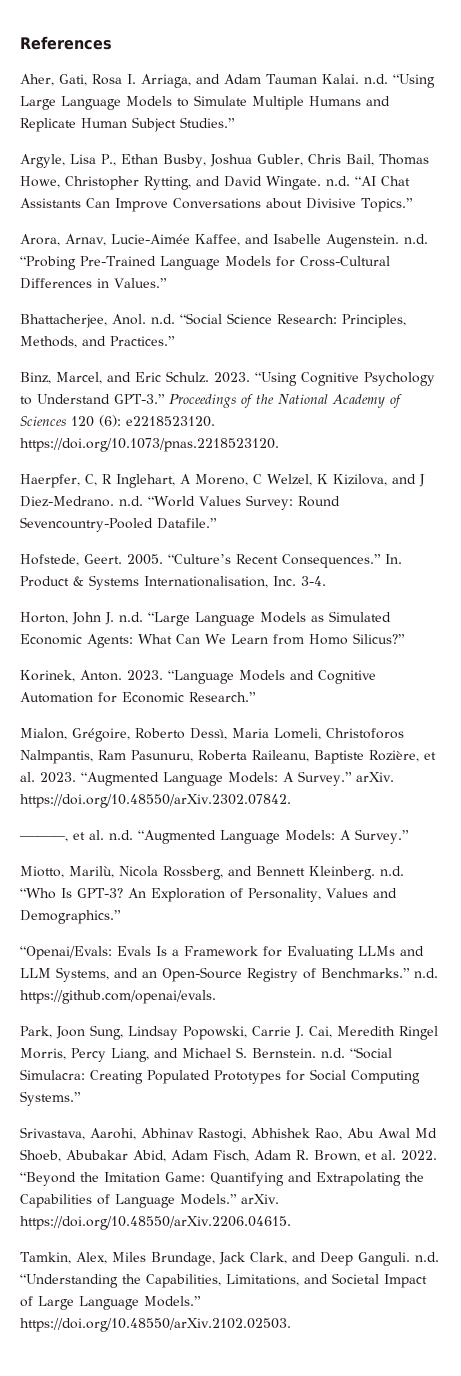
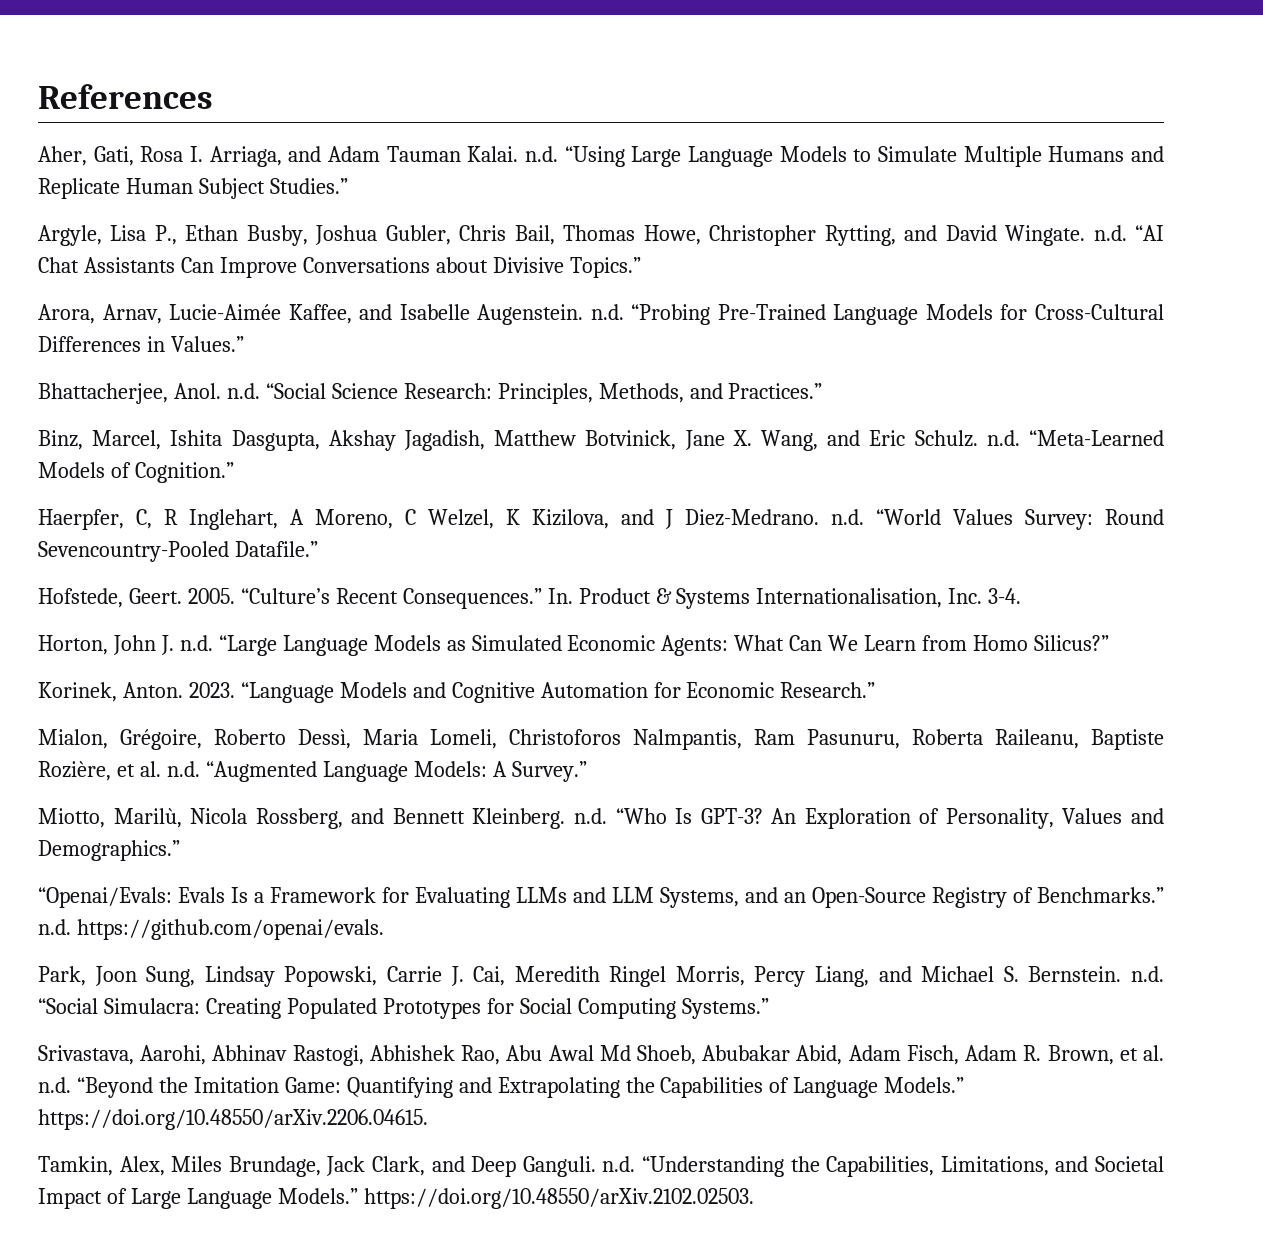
- Binz, Marcel, and Eric Schulz. 2023. “Using Cognitive Psychology to Understand GPT-3.” Proceedings of the National Academy of Sciences 120 (6): e2218523120. https://doi.org/10.1073/pnas.2218523120.
+ Binz, Marcel, Ishita Dasgupta, Akshay Jagadish, Matthew Botvinick, Jane X. Wang, and Eric Schulz. n.d. “Meta-Learned Models of Cognition.”
- Mialon, Grégoire, Roberto Dessì, Maria Lomeli, Christoforos Nalmpantis, Ram Pasunuru, Roberta Raileanu, Baptiste Rozière, et al. 2023. “Augmented Language Models: A Survey.” arXiv. https://doi.org/10.48550/arXiv.2302.07842.
- ———, et al. n.d. “Augmented Language Models: A Survey.”
+ Mialon, Grégoire, Roberto Dessì, Maria Lomeli, Christoforos Nalmpantis, Ram Pasunuru, Roberta Raileanu, Baptiste Rozière, et al. n.d. “Augmented Language Models: A Survey.”
- Srivastava, Aarohi, Abhinav Rastogi, Abhishek Rao, Abu Awal Md Shoeb, Abubakar Abid, Adam Fisch, Adam R. Brown, et al. 2022. “Beyond the Imitation Game: Quantifying and Extrapolating the Capabilities of Language Models.” arXiv. https://doi.org/10.48550/arXiv.2206.04615.
+ Srivastava, Aarohi, Abhinav Rastogi, Abhishek Rao, Abu Awal Md Shoeb, Abubakar Abid, Adam Fisch, Adam R. Brown, et al. n.d. “Beyond the Imitation Game: Quantifying and Extrapolating the Capabilities of Language Models.” https://doi.org/10.48550/arXiv.2206.04615.

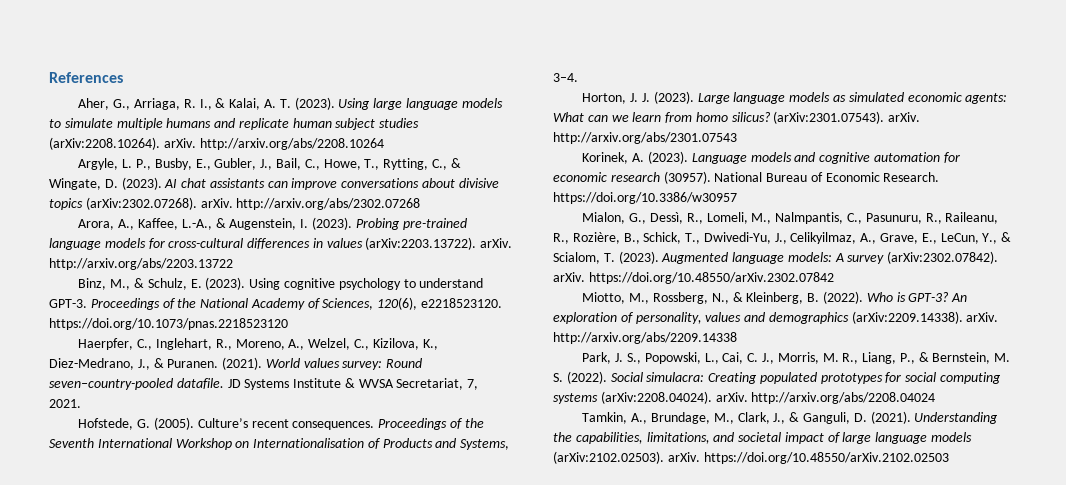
- Aher, Gati, Rosa I. Arriaga, and Adam Tauman Kalai. n.d. “Using Large Language Models to Simulate Multiple Humans and Replicate Human Subject Studies.”
- Argyle, Lisa P., Ethan Busby, Joshua Gubler, Chris Bail, Thomas Howe, Christopher Rytting, and David Wingate. n.d. “AI Chat Assistants Can Improve Conversations about Divisive Topics.”
- Arora, Arnav, Lucie-Aimée Kaffee, and Isabelle Augenstein. n.d. “Probing Pre-Trained Language Models for Cross-Cultural Differences in Values.”
- Bhattacherjee, Anol. n.d. “Social Science Research: Principles, Methods, and Practices.”
- Binz, Marcel, Ishita Dasgupta, Akshay Jagadish, Matthew Botvinick, Jane X. Wang, and Eric Schulz. n.d. “Meta-Learned Models of Cognition.”
- Haerpfer, C, R Inglehart, A Moreno, C Welzel, K Kizilova, and J Diez-Medrano. n.d. “World Values Survey: Round Sevencountry-Pooled Datafile.”
- Hofstede, Geert. 2005. “Culture’s Recent Consequences.” In. Product & Systems Internationalisation, Inc. 3-4.
- Horton, John J. n.d. “Large Language Models as Simulated Economic Agents: What Can We Learn from Homo Silicus?”
- Korinek, Anton. 2023. “Language Models and Cognitive Automation for Economic Research.”
- Mialon, Grégoire, Roberto Dessì, Maria Lomeli, Christoforos Nalmpantis, Ram Pasunuru, Roberta Raileanu, Baptiste Rozière, et al. n.d. “Augmented Language Models: A Survey.”
- Miotto, Marilù, Nicola Rossberg, and Bennett Kleinberg. n.d. “Who Is GPT-3? An Exploration of Personality, Values and Demographics.”
- “Openai/Evals: Evals Is a Framework for Evaluating LLMs and LLM Systems, and an Open-Source Registry of Benchmarks.” n.d. https://github.com/openai/evals.
- Park, Joon Sung, Lindsay Popowski, Carrie J. Cai, Meredith Ringel Morris, Percy Liang, and Michael S. Bernstein. n.d. “Social Simulacra: Creating Populated Prototypes for Social Computing Systems.”
- Srivastava, Aarohi, Abhinav Rastogi, Abhishek Rao, Abu Awal Md Shoeb, Abubakar Abid, Adam Fisch, Adam R. Brown, et al. n.d. “Beyond the Imitation Game: Quantifying and Extrapolating the Capabilities of Language Models.” https://doi.org/10.48550/arXiv.2206.04615.
- Tamkin, Alex, Miles Brundage, Jack Clark, and Deep Ganguli. n.d. “Understanding the Capabilities, Limitations, and Societal Impact of Large Language Models.” https://doi.org/10.48550/arXiv.2102.02503.
+ Aher, G., Arriaga, R. I., & Kalai, A. T. (2023). Using large language models to simulate multiple humans and replicate human subject studies (arXiv:2208.10264). arXiv. http://arxiv.org/abs/2208.10264
+ Argyle, L. P., Busby, E., Gubler, J., Bail, C., Howe, T., Rytting, C., & Wingate, D. (2023). AI chat assistants can improve conversations about divisive topics (arXiv:2302.07268). arXiv. http://arxiv.org/abs/2302.07268
+ Arora, A., Kaffee, L.-A., & Augenstein, I. (2023). Probing pre-trained language models for cross-cultural differences in values (arXiv:2203.13722). arXiv. http://arxiv.org/abs/2203.13722
+ Binz, M., & Schulz, E. (2023). Using cognitive psychology to understand GPT-3. Proceedings of the National Academy of Sciences, 120(6), e2218523120. https://doi.org/10.1073/pnas.2218523120
+ Haerpfer, C., Inglehart, R., Moreno, A., Welzel, C., Kizilova, K., Diez-Medrano, J., & Puranen. (2021). World values survey: Round seven–country-pooled datafile. JD Systems Institute & WVSA Secretariat, 7, 2021.
+ Hofstede, G. (2005). Culture’s recent consequences. Proceedings of the Seventh International Workshop on Internationalisation of Products and Systems, 3–4.
+ Horton, J. J. (2023). Large language models as simulated economic agents: What can we learn from homo silicus? (arXiv:2301.07543). arXiv. http://arxiv.org/abs/2301.07543
+ Korinek, A. (2023). Language models and cognitive automation for economic research (30957). National Bureau of Economic Research. https://doi.org/10.3386/w30957
+ Mialon, G., Dessì, R., Lomeli, M., Nalmpantis, C., Pasunuru, R., Raileanu, R., Rozière, B., Schick, T., Dwivedi-Yu, J., Celikyilmaz, A., Grave, E., LeCun, Y., & Scialom, T. (2023). Augmented language models: A survey (arXiv:2302.07842). arXiv. https://doi.org/10.48550/arXiv.2302.07842
+ Miotto, M., Rossberg, N., & Kleinberg, B. (2022). Who is GPT-3? An exploration of personality, values and demographics (arXiv:2209.14338). arXiv. http://arxiv.org/abs/2209.14338
+ Park, J. S., Popowski, L., Cai, C. J., Morris, M. R., Liang, P., & Bernstein, M. S. (2022). Social simulacra: Creating populated prototypes for social computing systems (arXiv:2208.04024). arXiv. http://arxiv.org/abs/2208.04024
+ Tamkin, A., Brundage, M., Clark, J., & Ganguli, D. (2021). Understanding the capabilities, limitations, and societal impact of large language models (arXiv:2102.02503). arXiv. https://doi.org/10.48550/arXiv.2102.02503

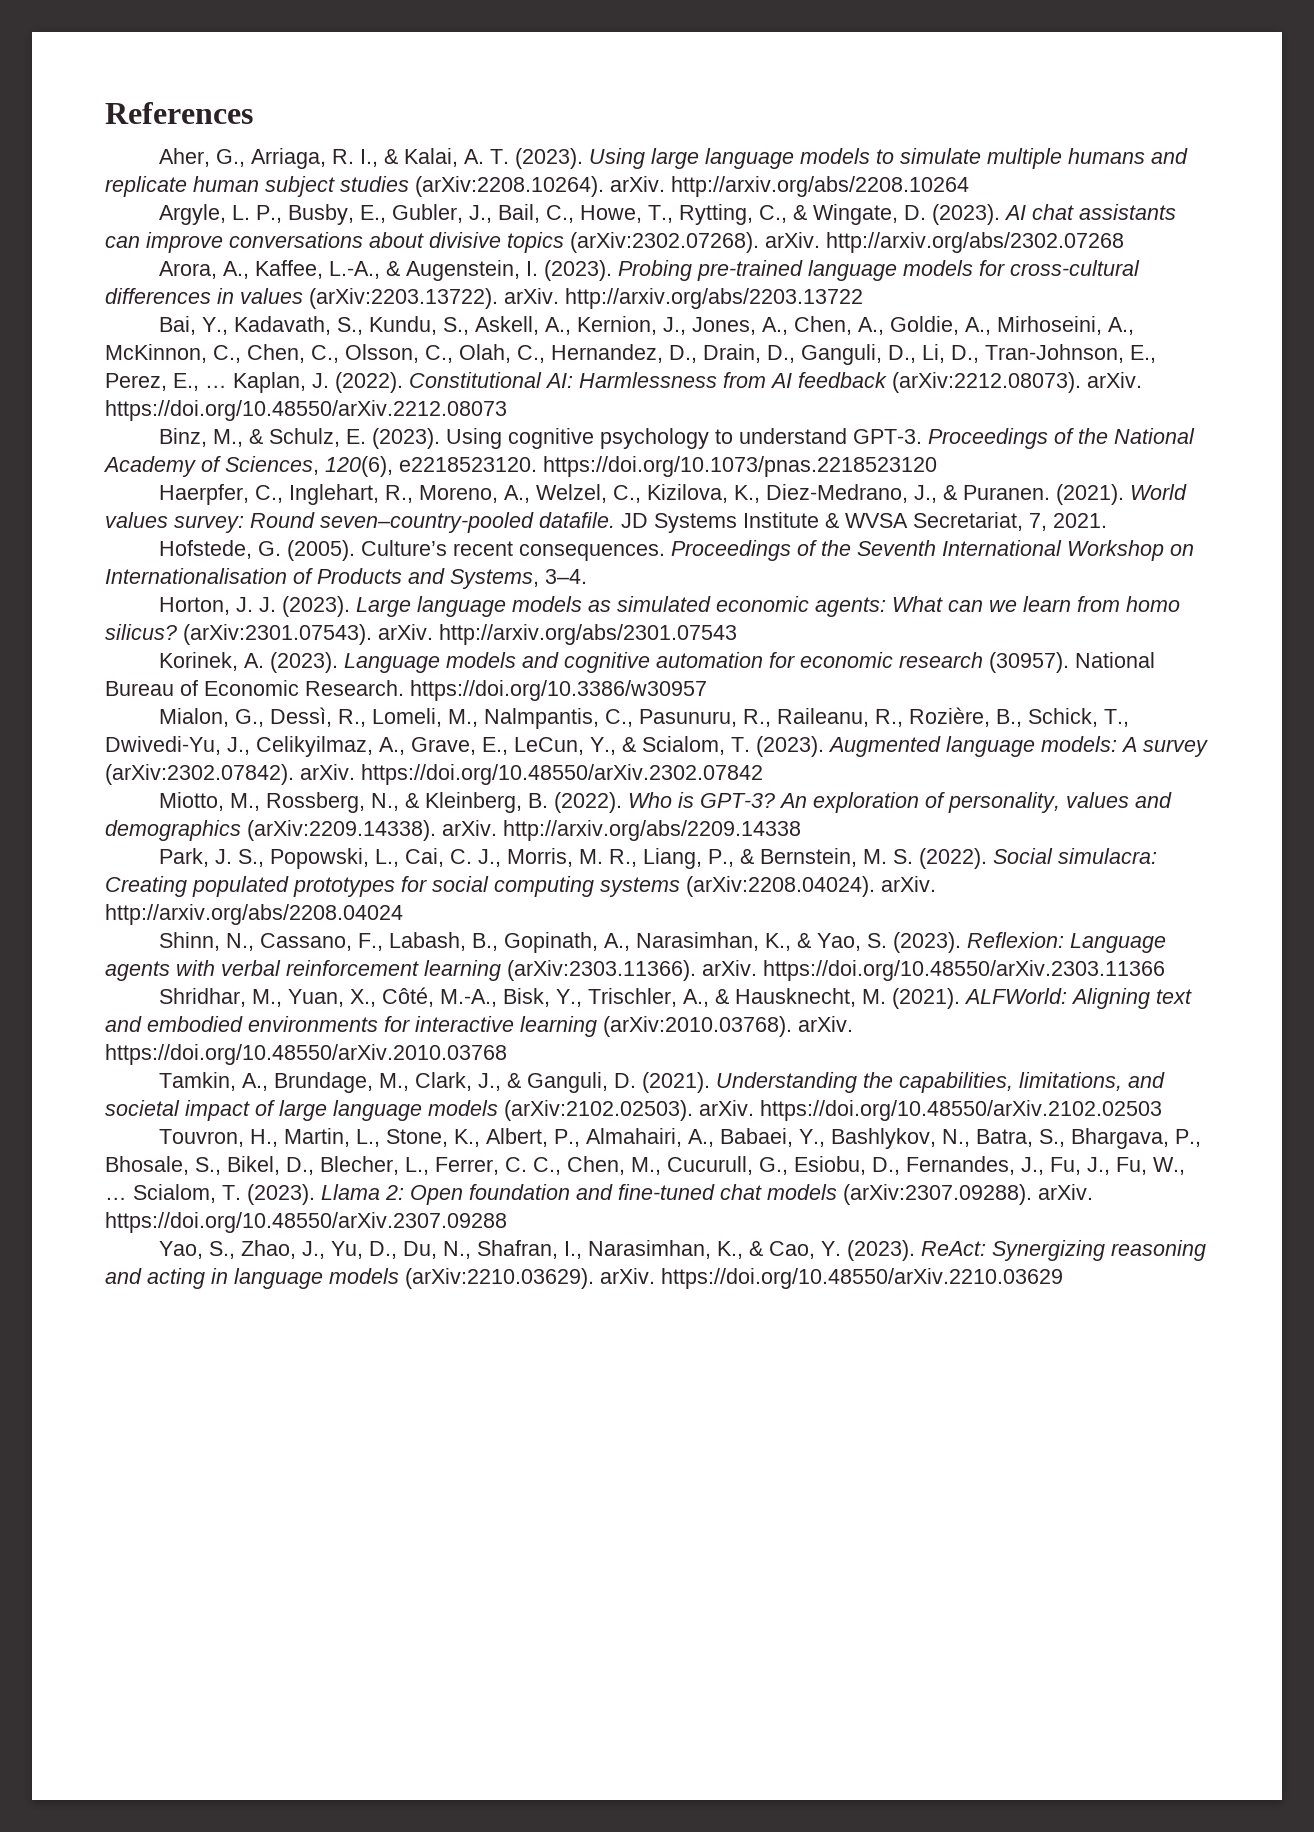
+ Bai, Y., Kadavath, S., Kundu, S., Askell, A., Kernion, J., Jones, A., Chen, A., Goldie, A., Mirhoseini, A., McKinnon, C., Chen, C., Olsson, C., Olah, C., Hernandez, D., Drain, D., Ganguli, D., Li, D., Tran-Johnson, E., Perez, E., … Kaplan, J. (2022). Constitutional AI: Harmlessness from AI feedback (arXiv:2212.08073). arXiv. https://doi.org/10.48550/arXiv.2212.08073
+ Shinn, N., Cassano, F., Labash, B., Gopinath, A., Narasimhan, K., & Yao, S. (2023). Reflexion: Language agents with verbal reinforcement learning (arXiv:2303.11366). arXiv. https://doi.org/10.48550/arXiv.2303.11366
+ Shridhar, M., Yuan, X., Côté, M.-A., Bisk, Y., Trischler, A., & Hausknecht, M. (2021). ALFWorld: Aligning text and embodied environments for interactive learning (arXiv:2010.03768). arXiv. https://doi.org/10.48550/arXiv.2010.03768
+ Touvron, H., Martin, L., Stone, K., Albert, P., Almahairi, A., Babaei, Y., Bashlykov, N., Batra, S., Bhargava, P., Bhosale, S., Bikel, D., Blecher, L., Ferrer, C. C., Chen, M., Cucurull, G., Esiobu, D., Fernandes, J., Fu, J., Fu, W., … Scialom, T. (2023). Llama 2: Open foundation and fine-tuned chat models (arXiv:2307.09288). arXiv. https://doi.org/10.48550/arXiv.2307.09288
+ Yao, S., Zhao, J., Yu, D., Du, N., Shafran, I., Narasimhan, K., & Cao, Y. (2023). ReAct: Synergizing reasoning and acting in language models (arXiv:2210.03629). arXiv. https://doi.org/10.48550/arXiv.2210.03629

